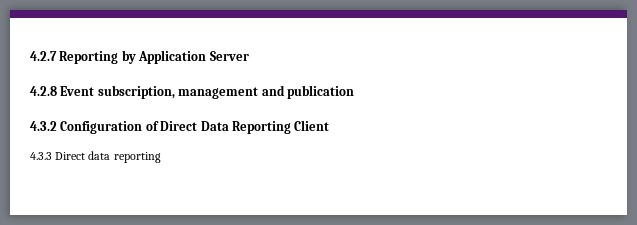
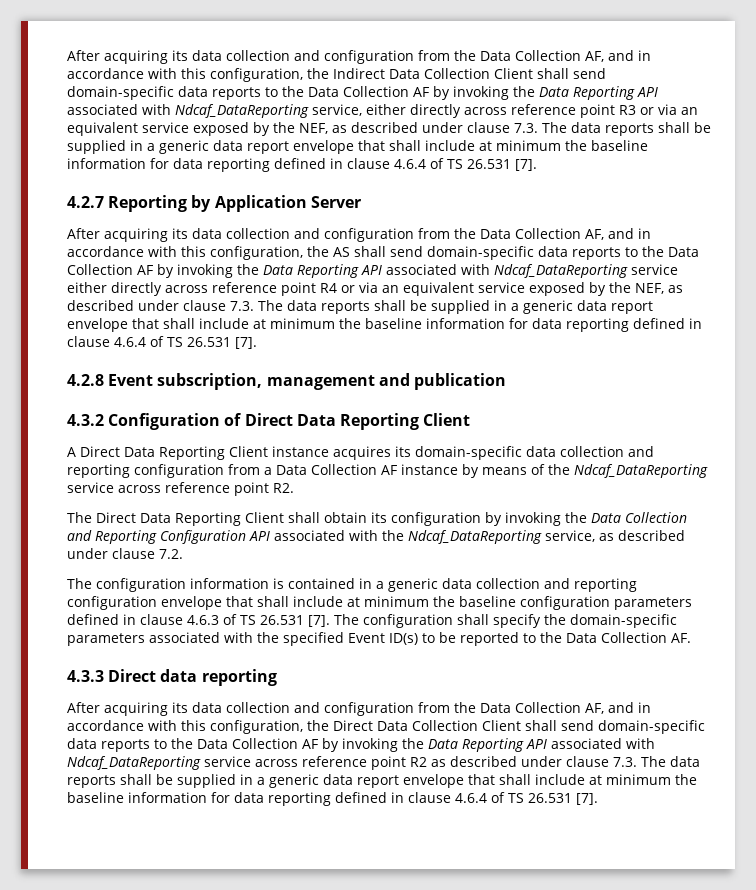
+ After acquiring its data collection and configuration from the Data Collection AF, and in accordance with this configuration, the Indirect Data Collection Client shall send domain-specific data reports to the Data Collection AF by invoking the Data Reporting API associated with Ndcaf_DataReporting service, either directly across reference point R3 or via an equivalent service exposed by the NEF, as described under clause 7.3. The data reports shall be supplied in a generic data report envelope that shall include at minimum the baseline information for data reporting defined in clause 4.6.4 of TS 26.531 [7].
+ After acquiring its data collection and configuration from the Data Collection AF, and in accordance with this configuration, the AS shall send domain-specific data reports to the Data Collection AF by invoking the Data Reporting API associated with Ndcaf_DataReporting service either directly across reference point R4 or via an equivalent service exposed by the NEF, as described under clause 7.3. The data reports shall be supplied in a generic data report envelope that shall include at minimum the baseline information for data reporting defined in clause 4.6.4 of TS 26.531 [7].
+ A Direct Data Reporting Client instance acquires its domain-specific data collection and reporting configuration from a Data Collection AF instance by means of the Ndcaf_DataReporting service across reference point R2.
+ The Direct Data Reporting Client shall obtain its configuration by invoking the Data Collection and Reporting Configuration API associated with the Ndcaf_DataReporting service, as described under clause 7.2.
+ The configuration information is contained in a generic data collection and reporting configuration envelope that shall include at minimum the baseline configuration parameters defined in clause 4.6.3 of TS 26.531 [7]. The configuration shall specify the domain-specific parameters associated with the specified Event ID(s) to be reported to the Data Collection AF.
  4.3.3 Direct data reporting
+ After acquiring its data collection and configuration from the Data Collection AF, and in accordance with this configuration, the Direct Data Collection Client shall send domain-specific data reports to the Data Collection AF by invoking the Data Reporting API associated with Ndcaf_DataReporting service across reference point R2 as described under clause 7.3. The data reports shall be supplied in a generic data report envelope that shall include at minimum the baseline information for data reporting defined in clause 4.6.4 of TS 26.531 [7].

